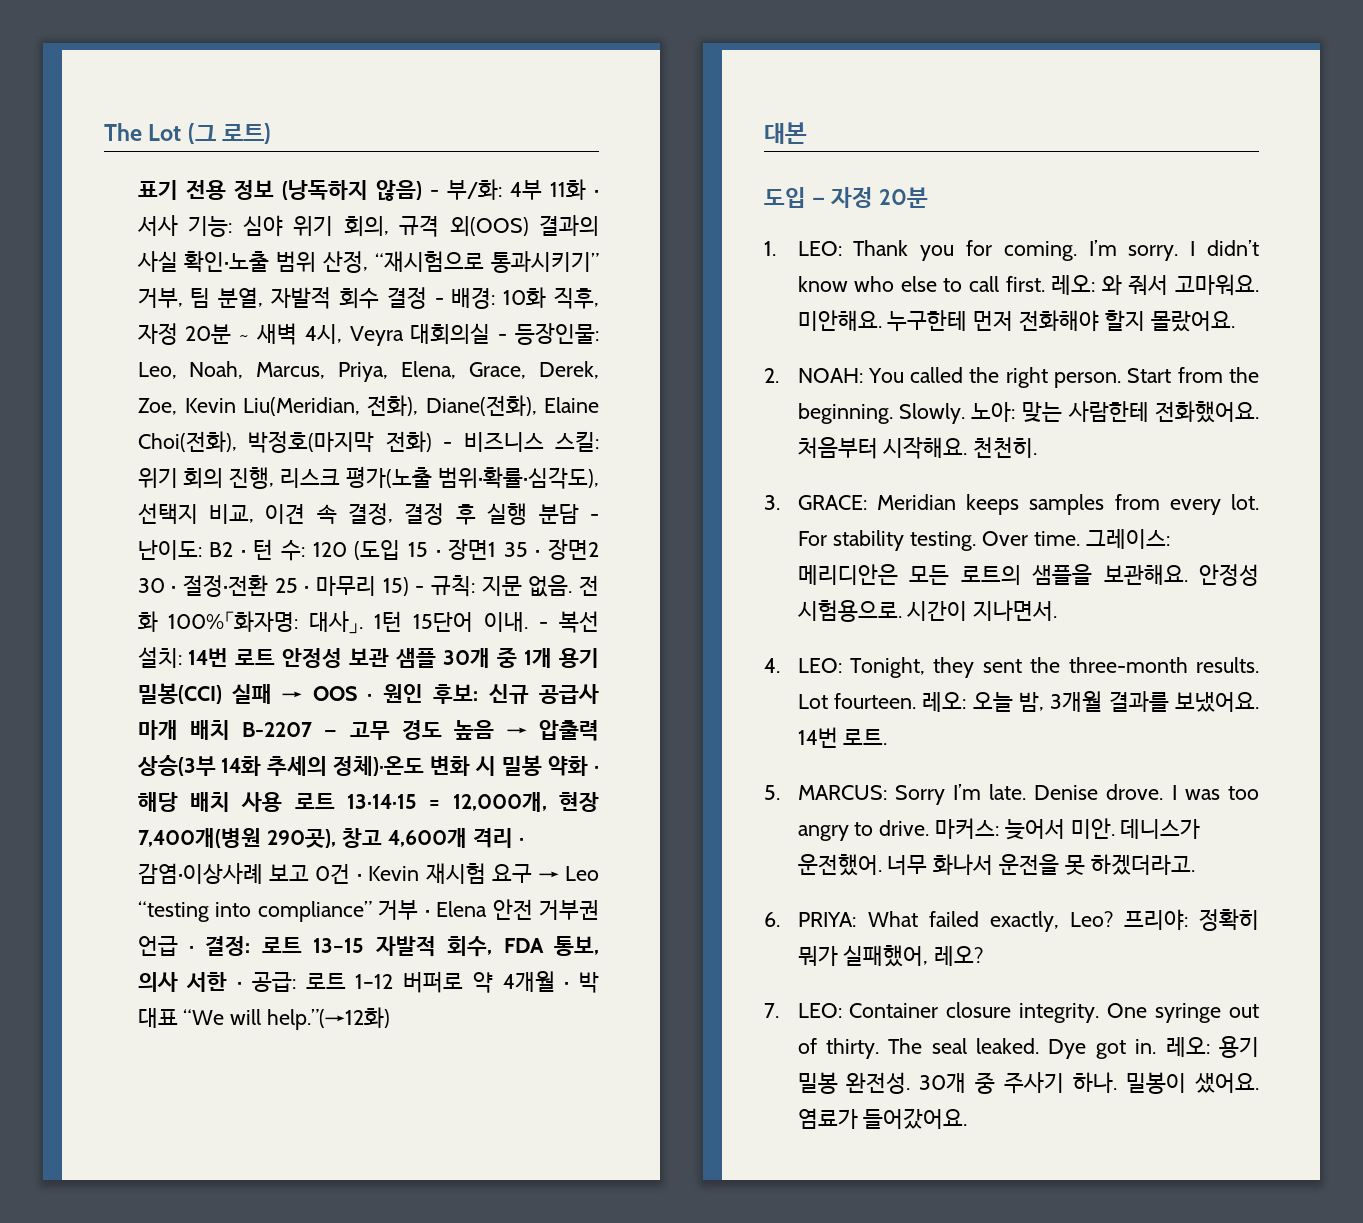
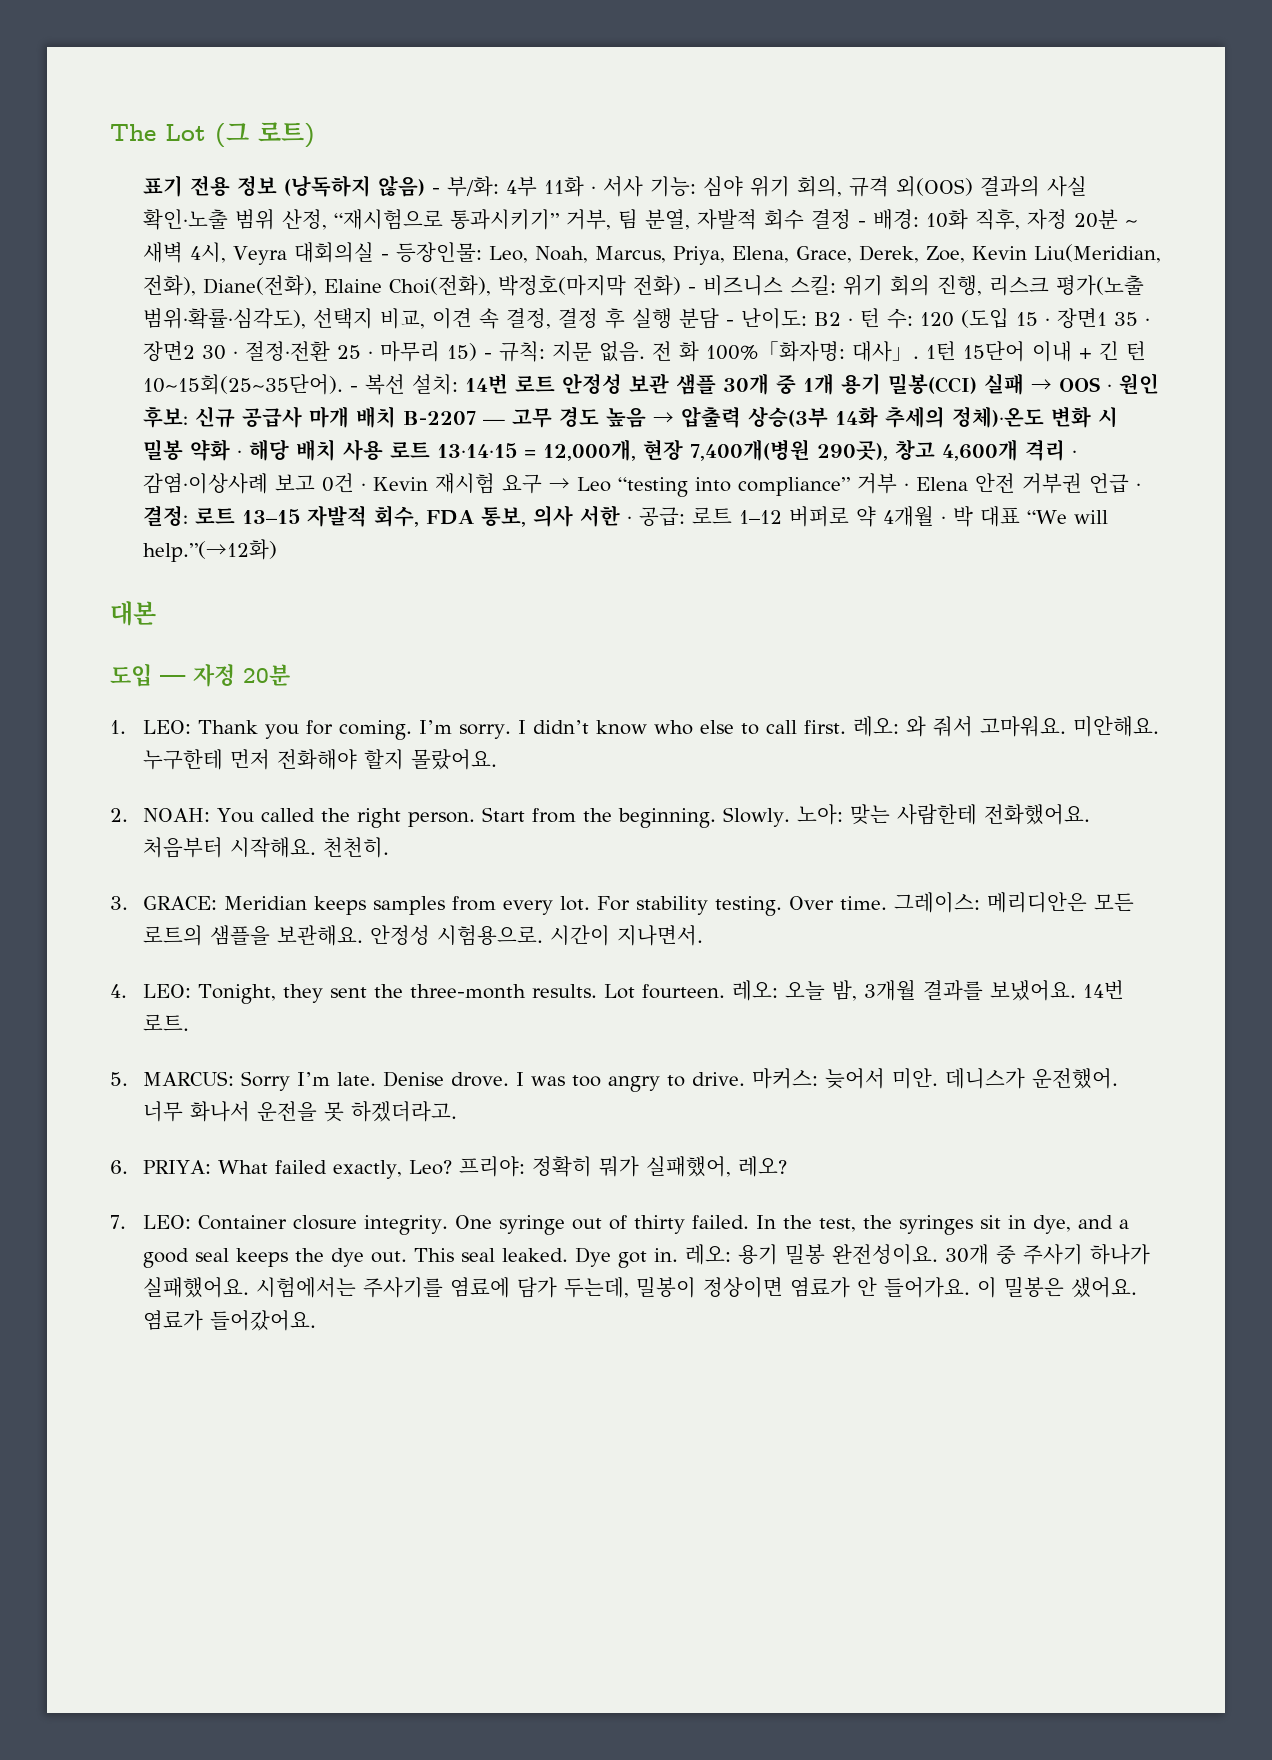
- 1턴 15단어 이내.
+ 1턴 15단어 이내 + 긴 턴 10~15회(25~35단어).
- One syringe out of thirty. The seal leaked.
+ One syringe out of thirty failed. In the test, the syringes sit in dye, and a good seal keeps the dye out. This seal leaked.
- 레오: 용기 밀봉 완전성.
+ 레오: 용기 밀봉 완전성이요.
- 30개 중 주사기 하나. 밀봉이 샜어요.
+ 30개 중 주사기 하나가 실패했어요. 시험에서는 주사기를 염료에 담가 두는데, 밀봉이 정상이면 염료가 안 들어가요. 이 밀봉은 샜어요.

